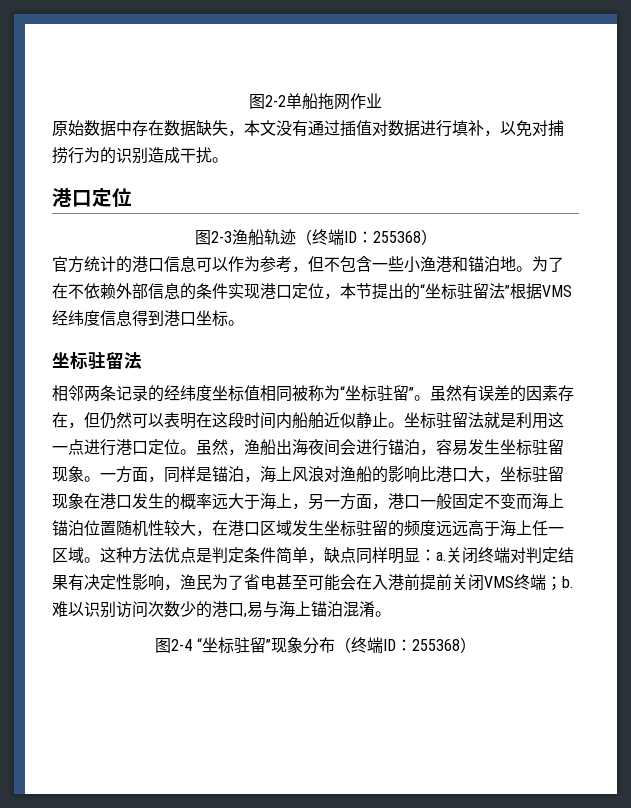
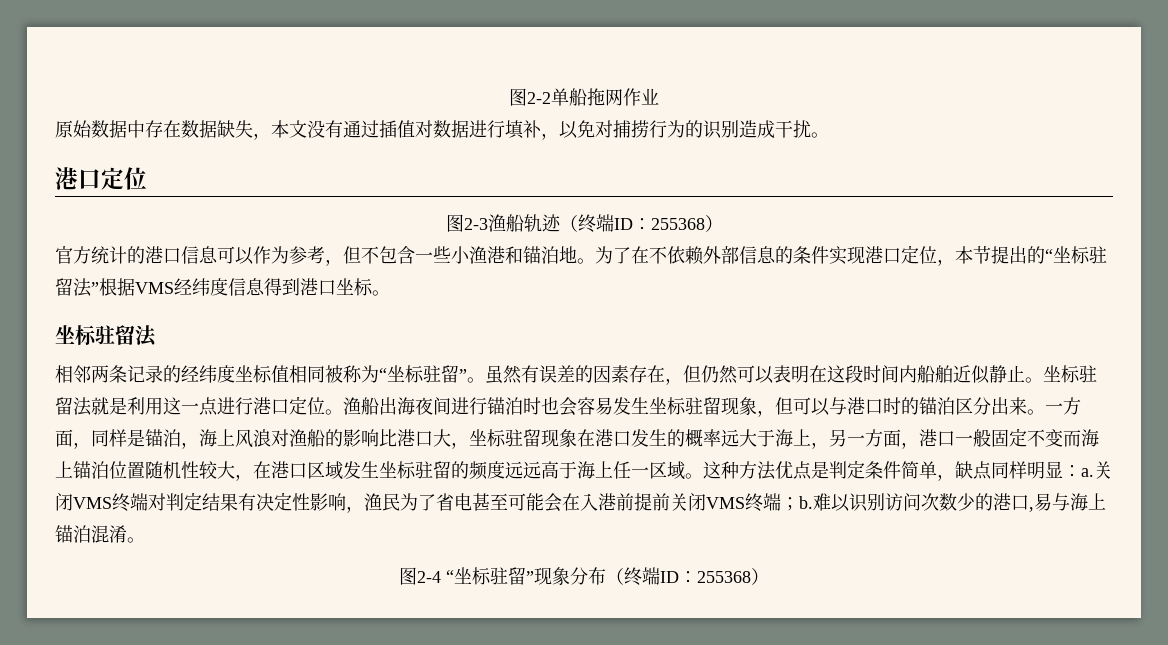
- 虽然，渔船出海夜间会进行锚泊，容易发生坐标驻留现象。
+ 渔船出海夜间进行锚泊时也会容易发生坐标驻留现象，但可以与港口时的锚泊区分出来。
- 关闭终端对判定结果有决定性影响，渔民为了省电甚至可能会在入港前提前关闭VMS终端；b.
+ 关闭VMS终端对判定结果有决定性影响，渔民为了省电甚至可能会在入港前提前关闭VMS终端；b.

